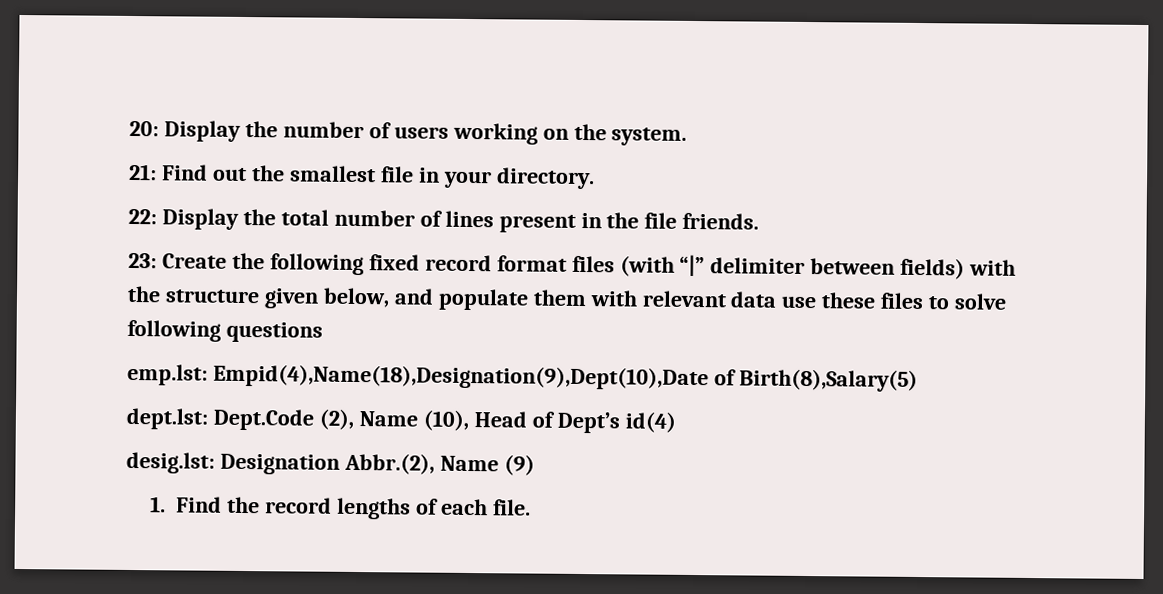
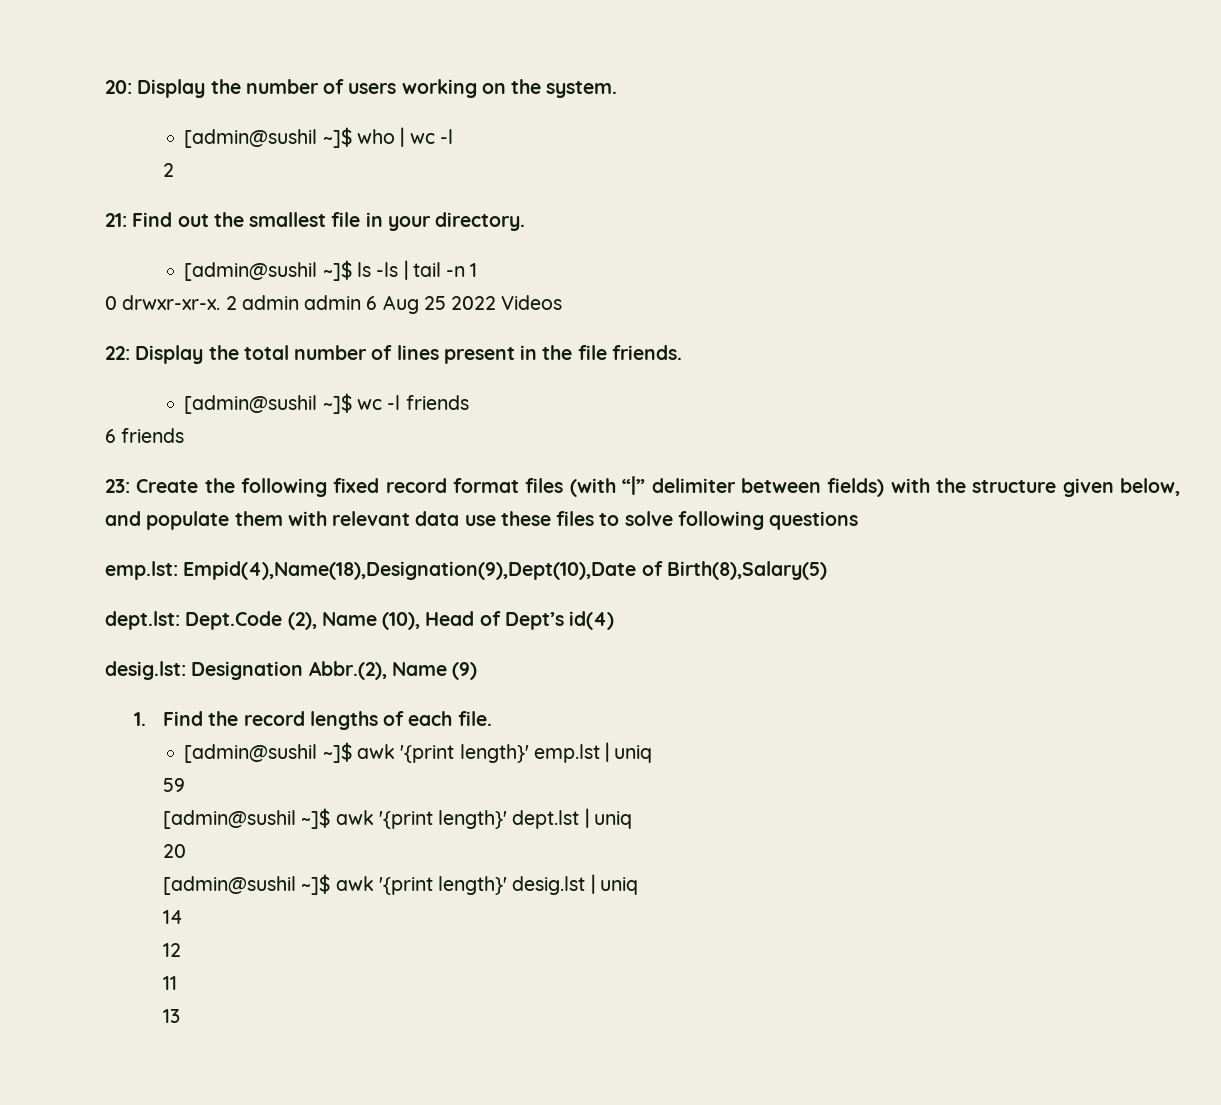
+ [admin@sushil ~]$ who | wc -l
+ 2
+ [admin@sushil ~]$ ls -ls | tail -n 1
+ 0 drwxr-xr-x. 2 admin admin 6 Aug 25 2022 Videos
+ [admin@sushil ~]$ wc -l friends
+ 6 friends
+ [admin@sushil ~]$ awk '{print length}' emp.lst | uniq
+ 59
+ [admin@sushil ~]$ awk '{print length}' dept.lst | uniq
+ 20
+ [admin@sushil ~]$ awk '{print length}' desig.lst | uniq
+ 14
+ 12
+ 11
+ 13

